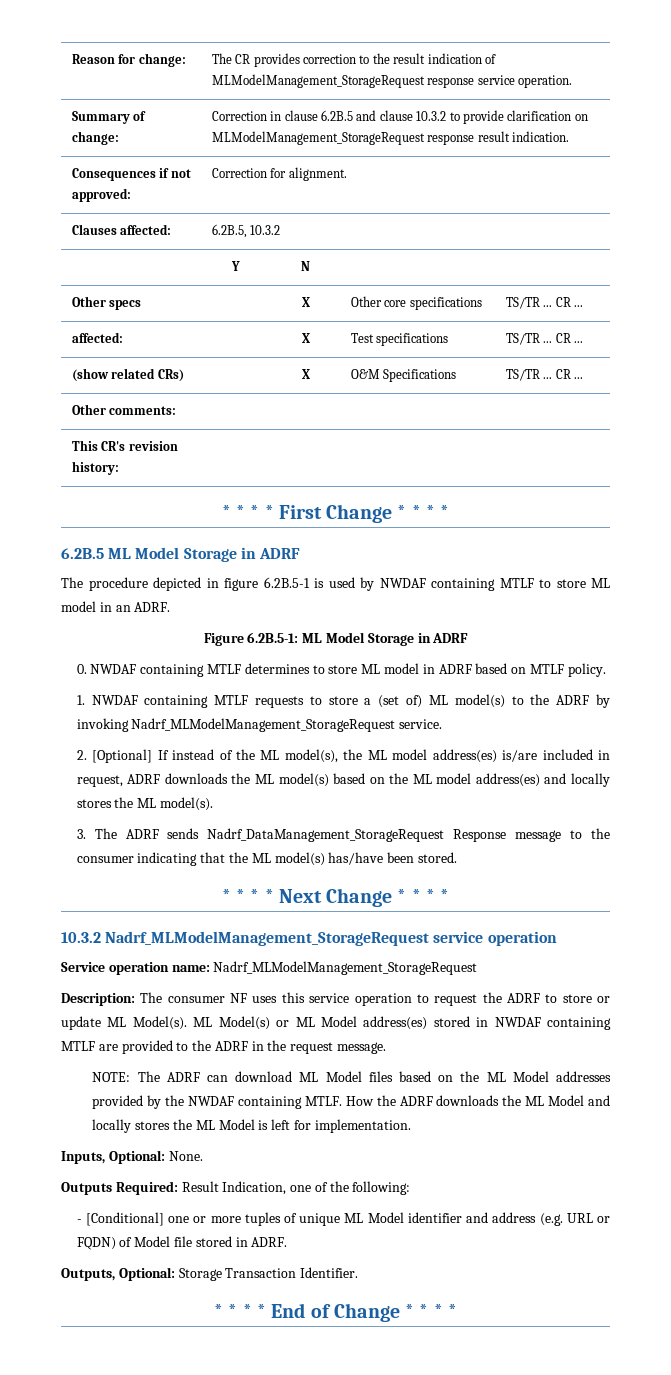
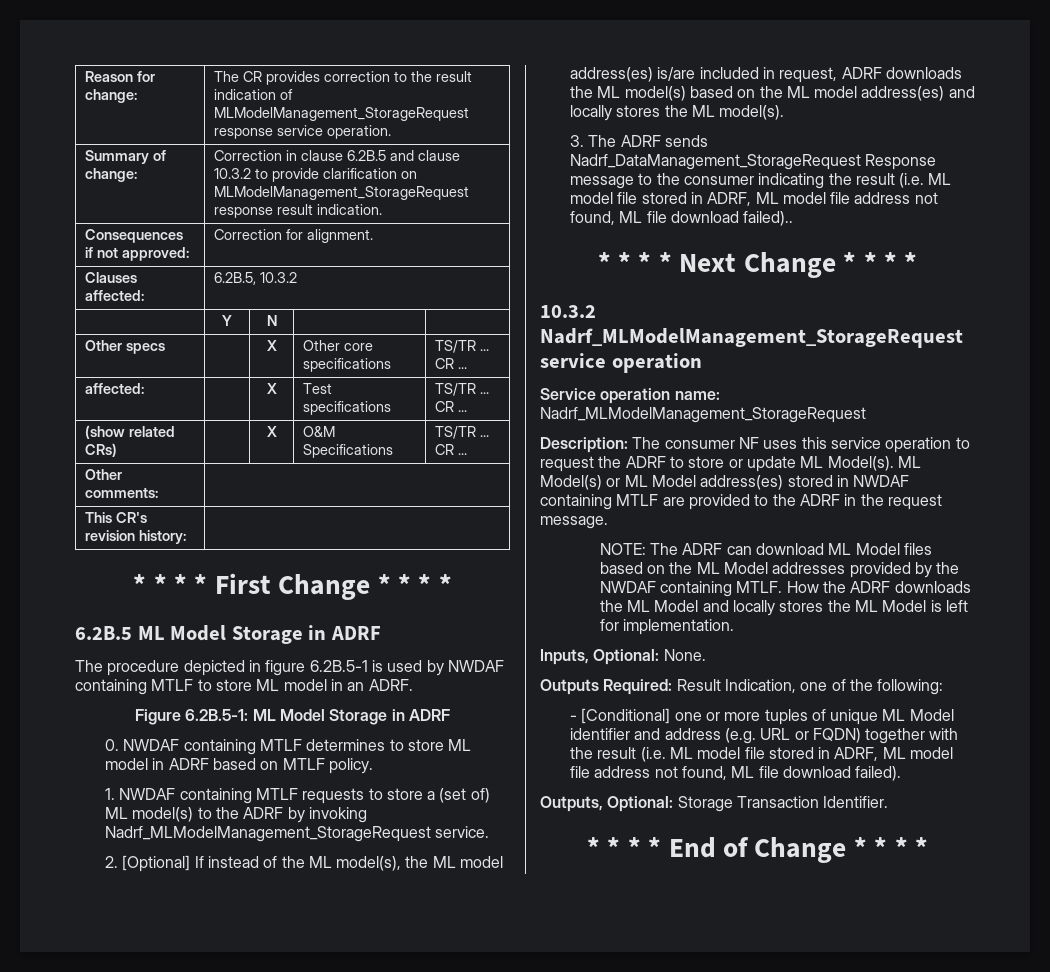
- 3. The ADRF sends Nadrf_DataManagement_StorageRequest Response message to the consumer indicating that the ML model(s) has/have been stored.
+ 3. The ADRF sends Nadrf_DataManagement_StorageRequest Response message to the consumer indicating the result (i.e. ML model file stored in ADRF, ML model file address not found, ML file download failed)..
- - [Conditional] one or more tuples of unique ML Model identifier and address (e.g. URL or FQDN) of Model file stored in ADRF.
+ - [Conditional] one or more tuples of unique ML Model identifier and address (e.g. URL or FQDN) together with the result (i.e. ML model file stored in ADRF, ML model file address not found, ML file download failed).

